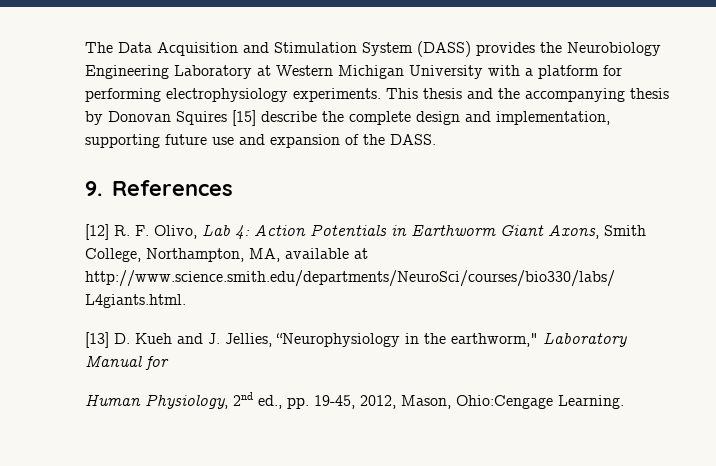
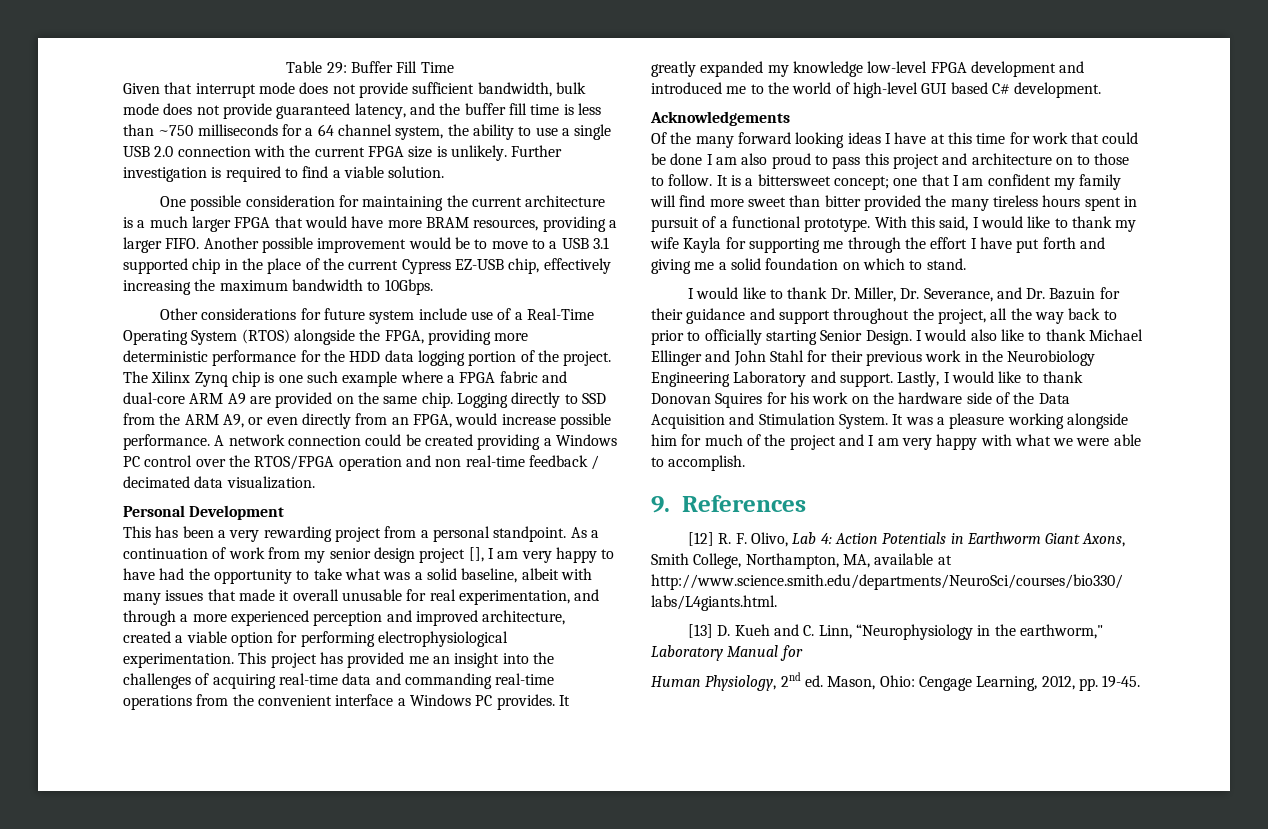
- The Data Acquisition and Stimulation System (DASS) provides the Neurobiology Engineering Laboratory at Western Michigan University with a platform for performing electrophysiology experiments. This thesis and the accompanying thesis by Donovan Squires [15] describe the complete design and implementation, supporting future use and expansion of the DASS.
+ Table 29: Buffer Fill Time
+ Given that interrupt mode does not provide sufficient bandwidth, bulk mode does not provide guaranteed latency, and the buffer fill time is less than ~750 milliseconds for a 64 channel system, the ability to use a single USB 2.0 connection with the current FPGA size is unlikely. Further investigation is required to find a viable solution.
+ One possible consideration for maintaining the current architecture is a much larger FPGA that would have more BRAM resources, providing a larger FIFO. Another possible improvement would be to move to a USB 3.1 supported chip in the place of the current Cypress EZ-USB chip, effectively increasing the maximum bandwidth to 10Gbps.
+ Other considerations for future system include use of a Real-Time Operating System (RTOS) alongside the FPGA, providing more deterministic performance for the HDD data logging portion of the project. The Xilinx Zynq chip is one such example where a FPGA fabric and dual-core ARM A9 are provided on the same chip. Logging directly to SSD from the ARM A9, or even directly from an FPGA, would increase possible performance. A network connection could be created providing a Windows PC control over the RTOS/FPGA operation and non real-time feedback / decimated data visualization.
+ Personal Development
+ This has been a very rewarding project from a personal standpoint. As a continuation of work from my senior design project [], I am very happy to have had the opportunity to take what was a solid baseline, albeit with many issues that made it overall unusable for real experimentation, and through a more experienced perception and improved architecture, created a viable option for performing electrophysiological experimentation. This project has provided me an insight into the challenges of acquiring real-time data and commanding real-time operations from the convenient interface a Windows PC provides. It greatly expanded my knowledge low-level FPGA development and introduced me to the world of high-level GUI based C# development.
+ Acknowledgements
+ Of the many forward looking ideas I have at this time for work that could be done I am also proud to pass this project and architecture on to those to follow. It is a bittersweet concept; one that I am confident my family will find more sweet than bitter provided the many tireless hours spent in pursuit of a functional prototype. With this said, I would like to thank my wife Kayla for supporting me through the effort I have put forth and giving me a solid foundation on which to stand.
+ I would like to thank Dr. Miller, Dr. Severance, and Dr. Bazuin for their guidance and support throughout the project, all the way back to prior to officially starting Senior Design. I would also like to thank Michael Ellinger and John Stahl for their previous work in the Neurobiology Engineering Laboratory and support. Lastly, I would like to thank Donovan Squires for his work on the hardware side of the Data Acquisition and Stimulation System. It was a pleasure working alongside him for much of the project and I am very happy with what we were able to accomplish.
- [13] D. Kueh and J. Jellies, “Neurophysiology in the earthworm," Laboratory Manual for
+ [13] D. Kueh and C. Linn, “Neurophysiology in the earthworm," Laboratory Manual for
- Human Physiology, 2nd ed., pp. 19-45, 2012, Mason, Ohio:Cengage Learning.
+ Human Physiology, 2nd ed. Mason, Ohio: Cengage Learning, 2012, pp. 19-45.

